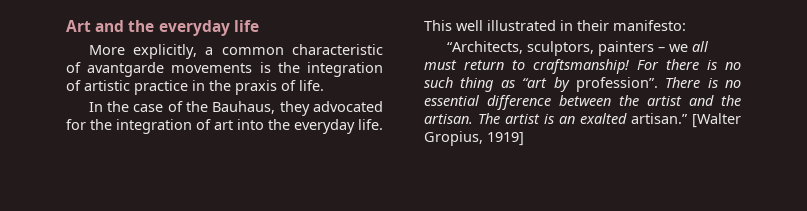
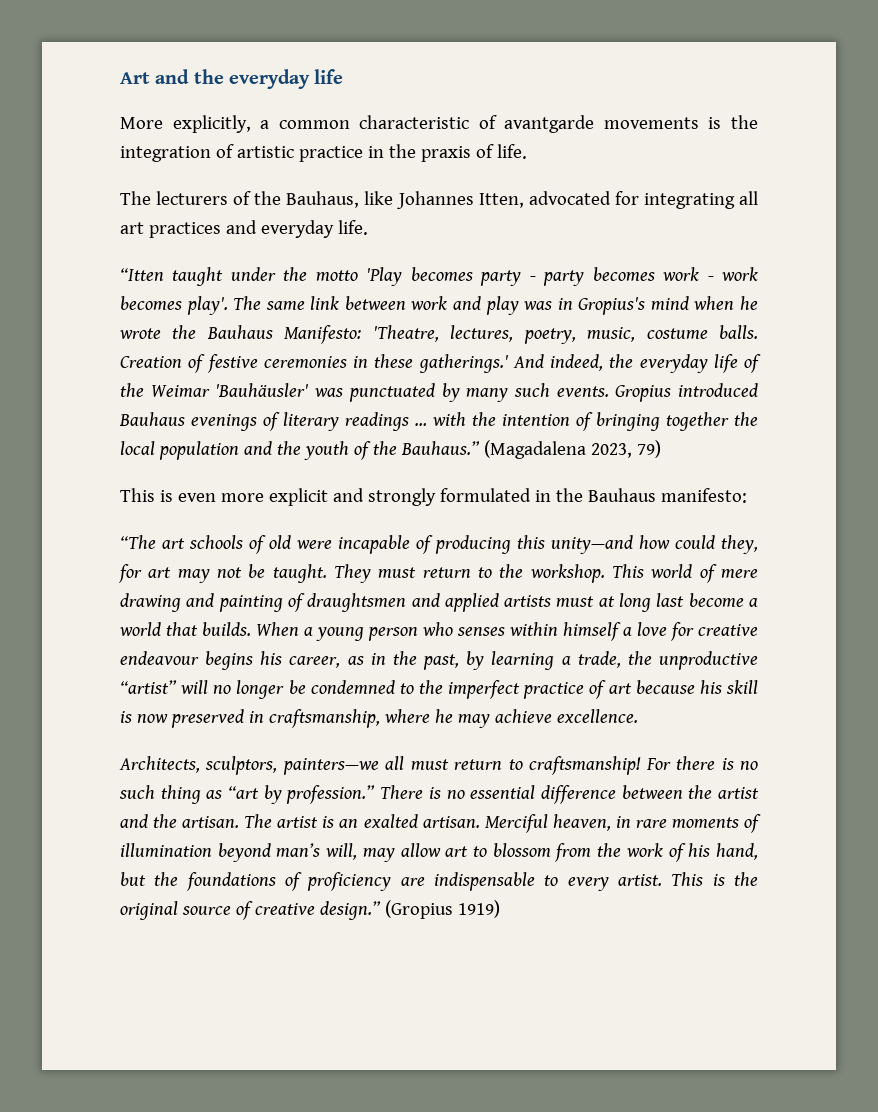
- In the case of the Bauhaus, they advocated for the integration of art into the everyday life. This well illustrated in their manifesto:
- “Architects, sculptors, painters – we all must return to craftsmanship!
+ The lecturers of the Bauhaus, like Johannes Itten, advocated for integrating all art practices and everyday life.
+ “Itten taught under the motto 'Play becomes party - party becomes work - work becomes play'. The same link between work and play was in Gropius's mind when he wrote the Bauhaus Manifesto: 'Theatre, lectures, poetry, music, costume balls. Creation of festive ceremonies in these gatherings.' And indeed, the everyday life of the Weimar 'Bauhäusler' was punctuated by many such events. Gropius introduced Bauhaus evenings of literary readings … with the intention of bringing together the local population and the youth of the Bauhaus.” (Magadalena 2023, 79)
+ This is even more explicit and strongly formulated in the Bauhaus manifesto:
+ “The art schools of old were incapable of producing this unity—and how could they, for art may not be taught. They must return to the workshop. This world of mere drawing and painting of draughtsmen and applied artists must at long last become a world that builds. When a young person who senses within himself a love for creative endeavour begins his career, as in the past, by learning a trade, the unproductive “artist” will no longer be condemned to the imperfect practice of art because his skill is now preserved in craftsmanship, where he may achieve excellence.
+ Architects, sculptors, painters—we all must return to craftsmanship!
- For there is no such thing as “art by profession”.
+ For there is no such thing as “art by profession.”
- The artist is an exalted artisan.” [Walter Gropius, 1919]
+ The artist is an exalted artisan. Merciful heaven, in rare moments of illumination beyond man’s will, may allow art to blossom from the work of his hand, but the foundations of proficiency are indispensable to every artist. This is the original source of creative design.” (Gropius 1919)

